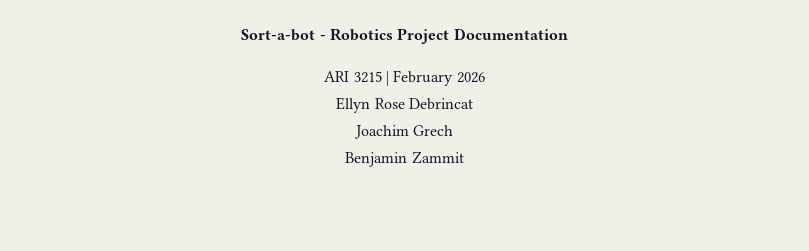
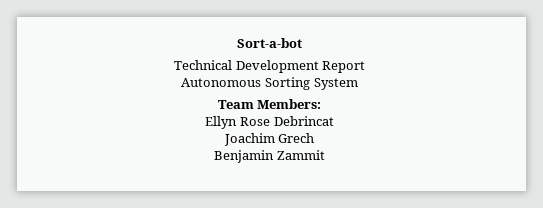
- Sort-a-bot - Robotics Project Documentation
- ARI 3215 | February 2026
+ Sort-a-bot
+ Technical Development Report
+ Autonomous Sorting System
+ Team Members:

